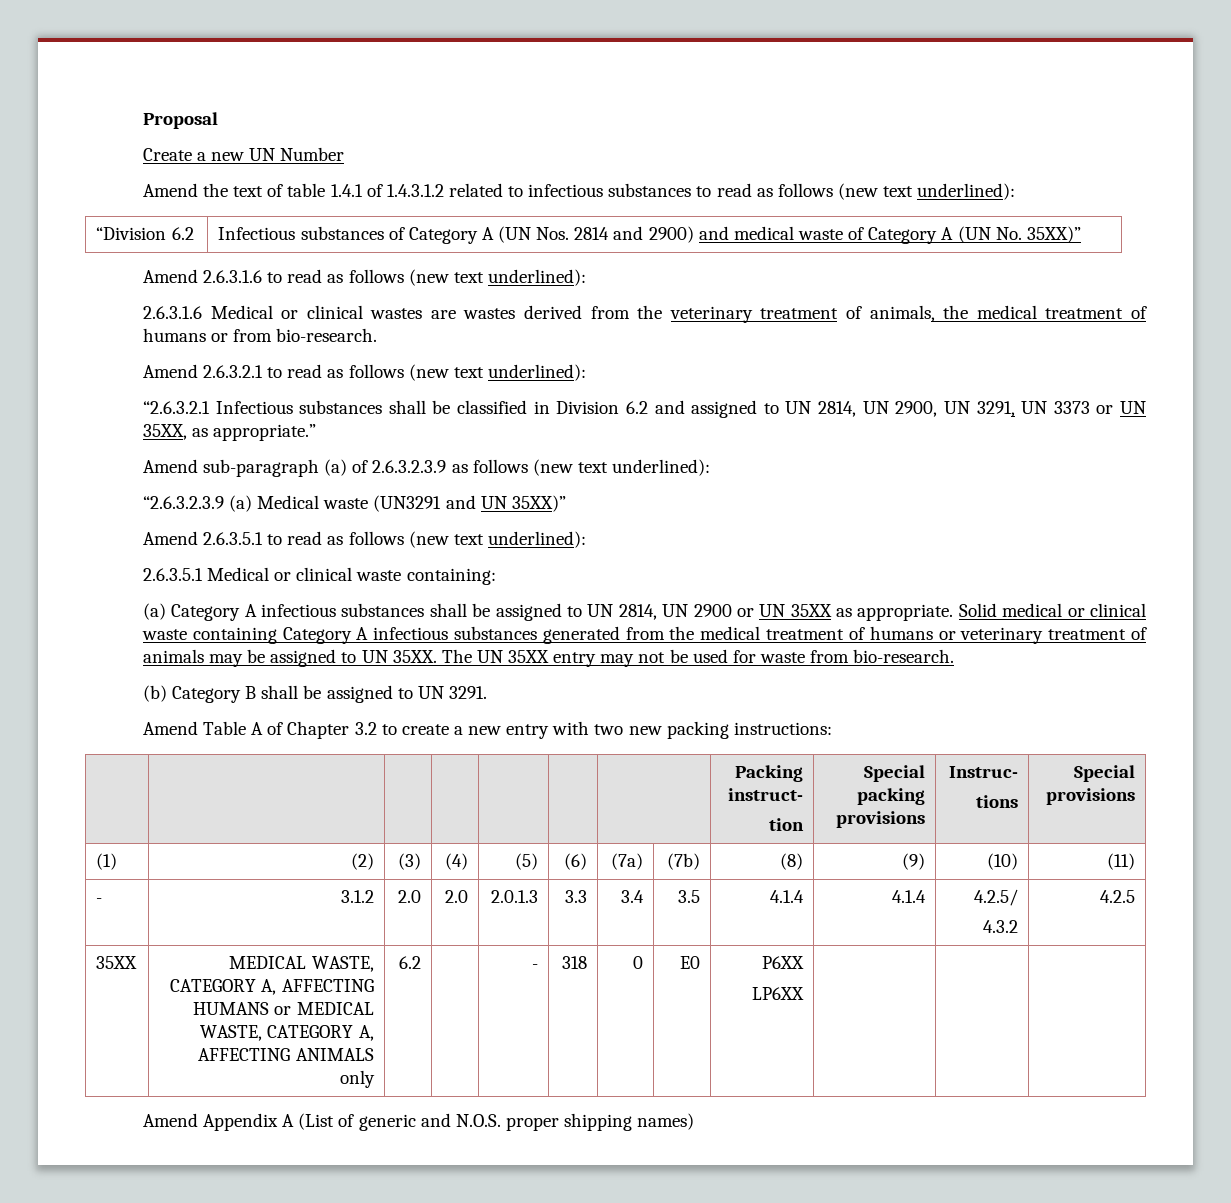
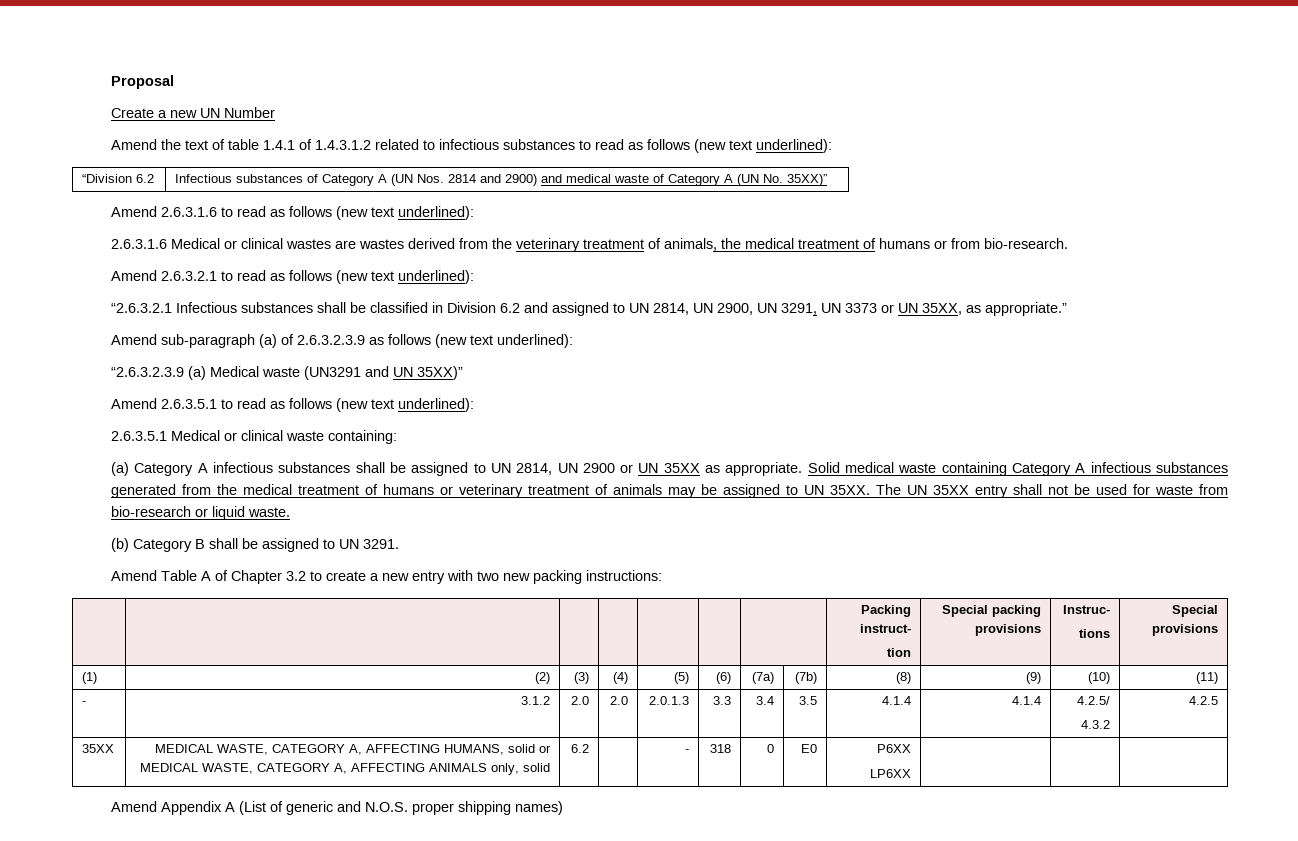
- Solid medical or clinical waste containing Category A infectious substances generated from the medical treatment of humans or veterinary treatment of animals may be assigned to UN 35XX.
+ Solid medical waste containing Category A infectious substances generated from the medical treatment of humans or veterinary treatment of animals may be assigned to UN 35XX.
- The UN 35XX entry may not be used for waste from bio-research.
+ The UN 35XX entry shall not be used for waste from bio-research or liquid waste.
- 35XX | MEDICAL WASTE, CATEGORY A, AFFECTING HUMANS or MEDICAL WASTE, CATEGORY A, AFFECTING ANIMALS only | 6.2 | | - | 318 | 0 | E0 | P6XX
+ 35XX | MEDICAL WASTE, CATEGORY A, AFFECTING HUMANS, solid or MEDICAL WASTE, CATEGORY A, AFFECTING ANIMALS only, solid | 6.2 | | - | 318 | 0 | E0 | P6XX

